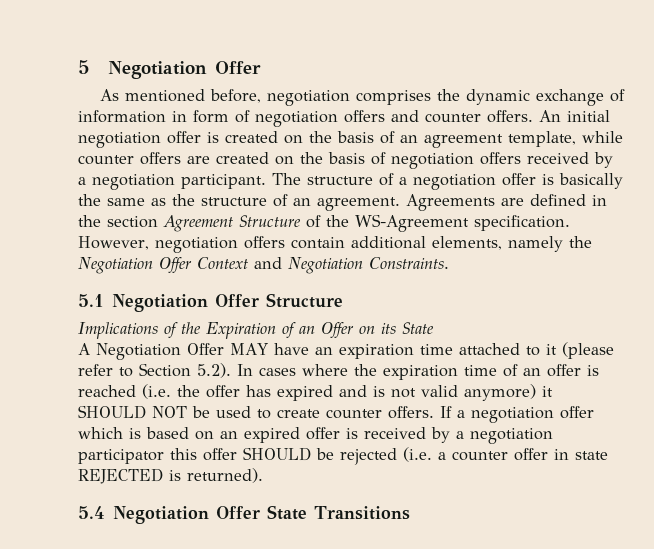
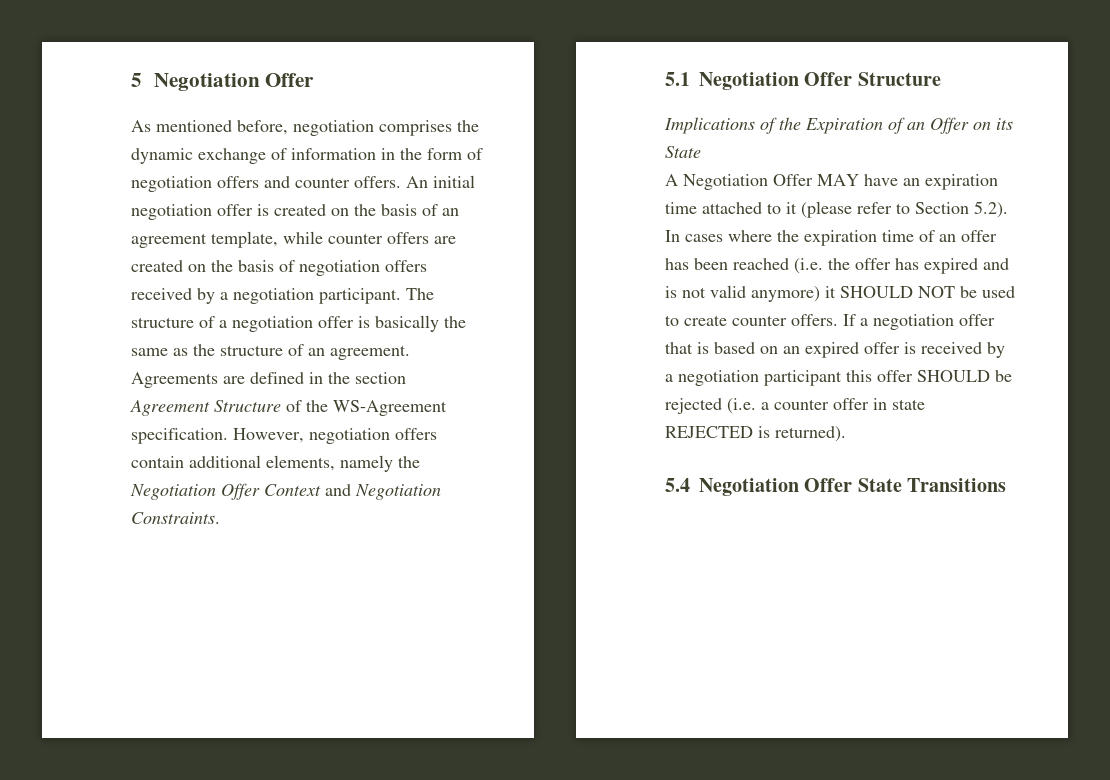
- As mentioned before, negotiation comprises the dynamic exchange of information in form of negotiation offers and counter offers.
+ As mentioned before, negotiation comprises the dynamic exchange of information in the form of negotiation offers and counter offers.
- A Negotiation Offer MAY have an expiration time attached to it (please refer to Section 5.2). In cases where the expiration time of an offer is reached (i.e. the offer has expired and is not valid anymore) it SHOULD NOT be used to create counter offers.
+ A Negotiation Offer MAY have an expiration time attached to it (please refer to Section 5.2). In cases where the expiration time of an offer has been reached (i.e. the offer has expired and is not valid anymore) it SHOULD NOT be used to create counter offers.
- If a negotiation offer which is based on an expired offer is received by a negotiation participator this offer SHOULD be rejected (i.e. a counter offer in state REJECTED is returned).
+ If a negotiation offer that is based on an expired offer is received by a negotiation participant this offer SHOULD be rejected (i.e. a counter offer in state REJECTED is returned).

